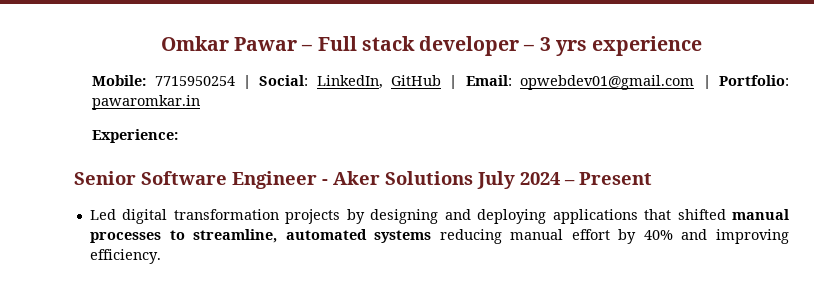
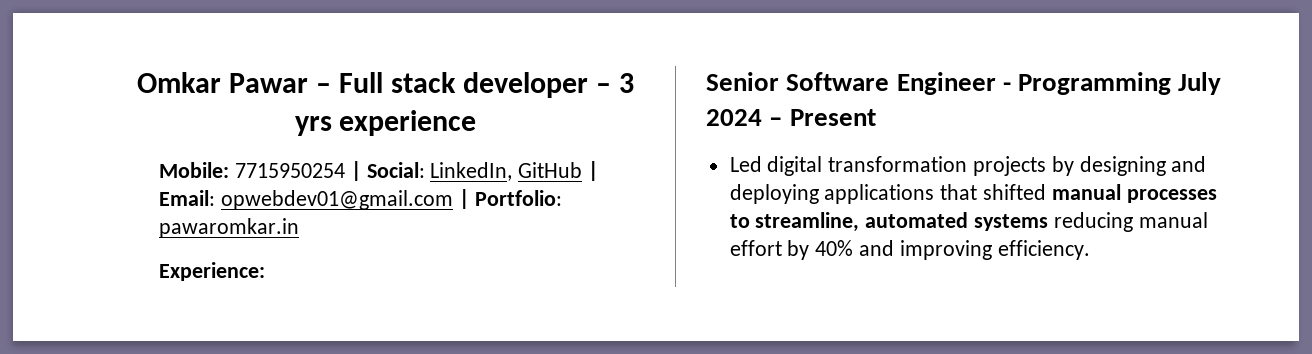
- Senior Software Engineer - Aker Solutions July 2024 – Present
+ Senior Software Engineer - Programming July 2024 – Present

